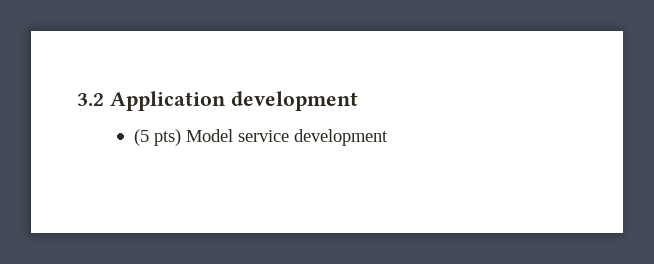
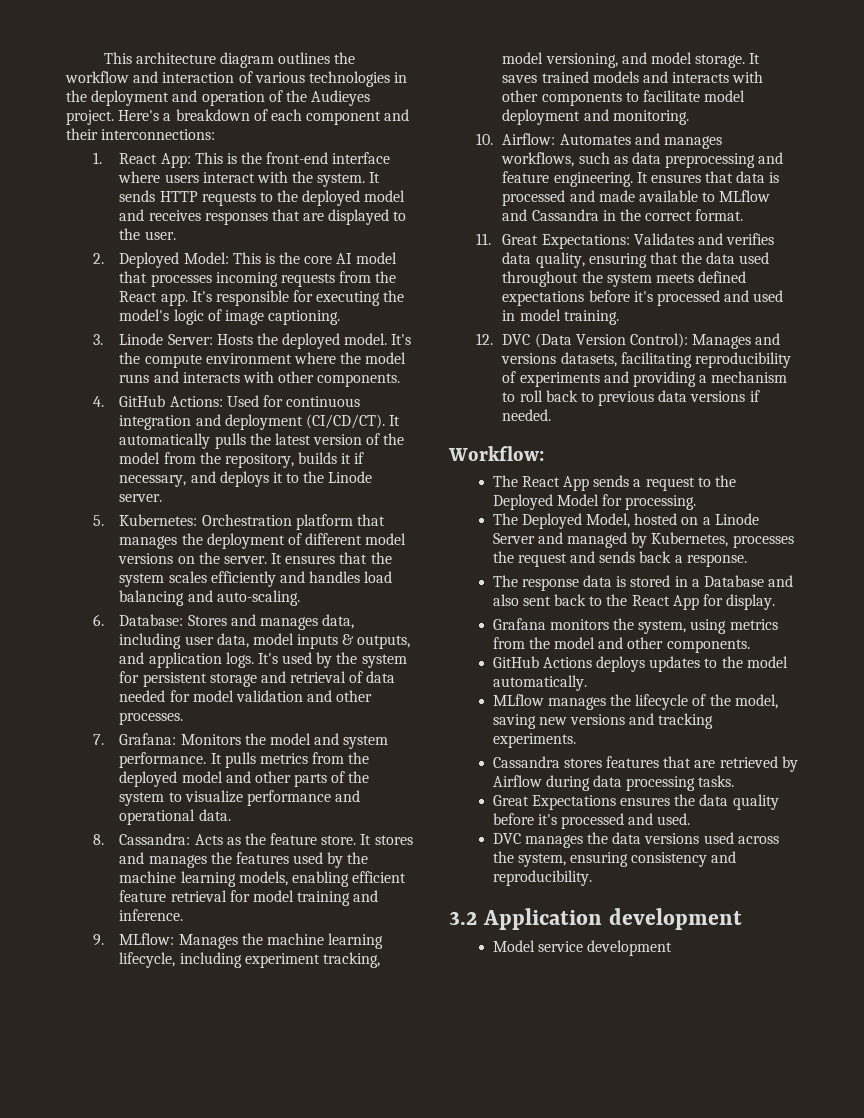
+ This architecture diagram outlines the workflow and interaction of various technologies in the deployment and operation of the Audieyes project. Here's a breakdown of each component and their interconnections:
+ 1. React App: This is the front-end interface where users interact with the system. It sends HTTP requests to the deployed model and receives responses that are displayed to the user.
+ 2. Deployed Model: This is the core AI model that processes incoming requests from the React app. It's responsible for executing the model's logic of image captioning.
+ 3. Linode Server: Hosts the deployed model. It's the compute environment where the model runs and interacts with other components.
+ 4. GitHub Actions: Used for continuous integration and deployment (CI/CD/CT). It automatically pulls the latest version of the model from the repository, builds it if necessary, and deploys it to the Linode server.
+ 5. Kubernetes: Orchestration platform that manages the deployment of different model versions on the server. It ensures that the system scales efficiently and handles load balancing and auto-scaling.
+ 6. Database: Stores and manages data, including user data, model inputs & outputs, and application logs. It's used by the system for persistent storage and retrieval of data needed for model validation and other processes.
+ 7. Grafana: Monitors the model and system performance. It pulls metrics from the deployed model and other parts of the system to visualize performance and operational data.
+ 8. Cassandra: Acts as the feature store. It stores and manages the features used by the machine learning models, enabling efficient feature retrieval for model training and inference.
+ 9. MLflow: Manages the machine learning lifecycle, including experiment tracking, model versioning, and model storage. It saves trained models and interacts with other components to facilitate model deployment and monitoring.
+ 10. Airflow: Automates and manages workflows, such as data preprocessing and feature engineering. It ensures that data is processed and made available to MLflow and Cassandra in the correct format.
+ 11. Great Expectations: Validates and verifies data quality, ensuring that the data used throughout the system meets defined expectations before it's processed and used in model training.
+ 12. DVC (Data Version Control): Manages and versions datasets, facilitating reproducibility of experiments and providing a mechanism to roll back to previous data versions if needed.
+ Workflow:
+ The React App sends a request to the Deployed Model for processing.
+ The Deployed Model, hosted on a Linode Server and managed by Kubernetes, processes the request and sends back a response.
+ The response data is stored in a Database and also sent back to the React App for display.
+ Grafana monitors the system, using metrics from the model and other components.
+ GitHub Actions deploys updates to the model automatically.
+ MLflow manages the lifecycle of the model, saving new versions and tracking experiments.
+ Cassandra stores features that are retrieved by Airflow during data processing tasks.
+ Great Expectations ensures the data quality before it's processed and used.
+ DVC manages the data versions used across the system, ensuring consistency and reproducibility.
- (5 pts) Model service development
+ Model service development

